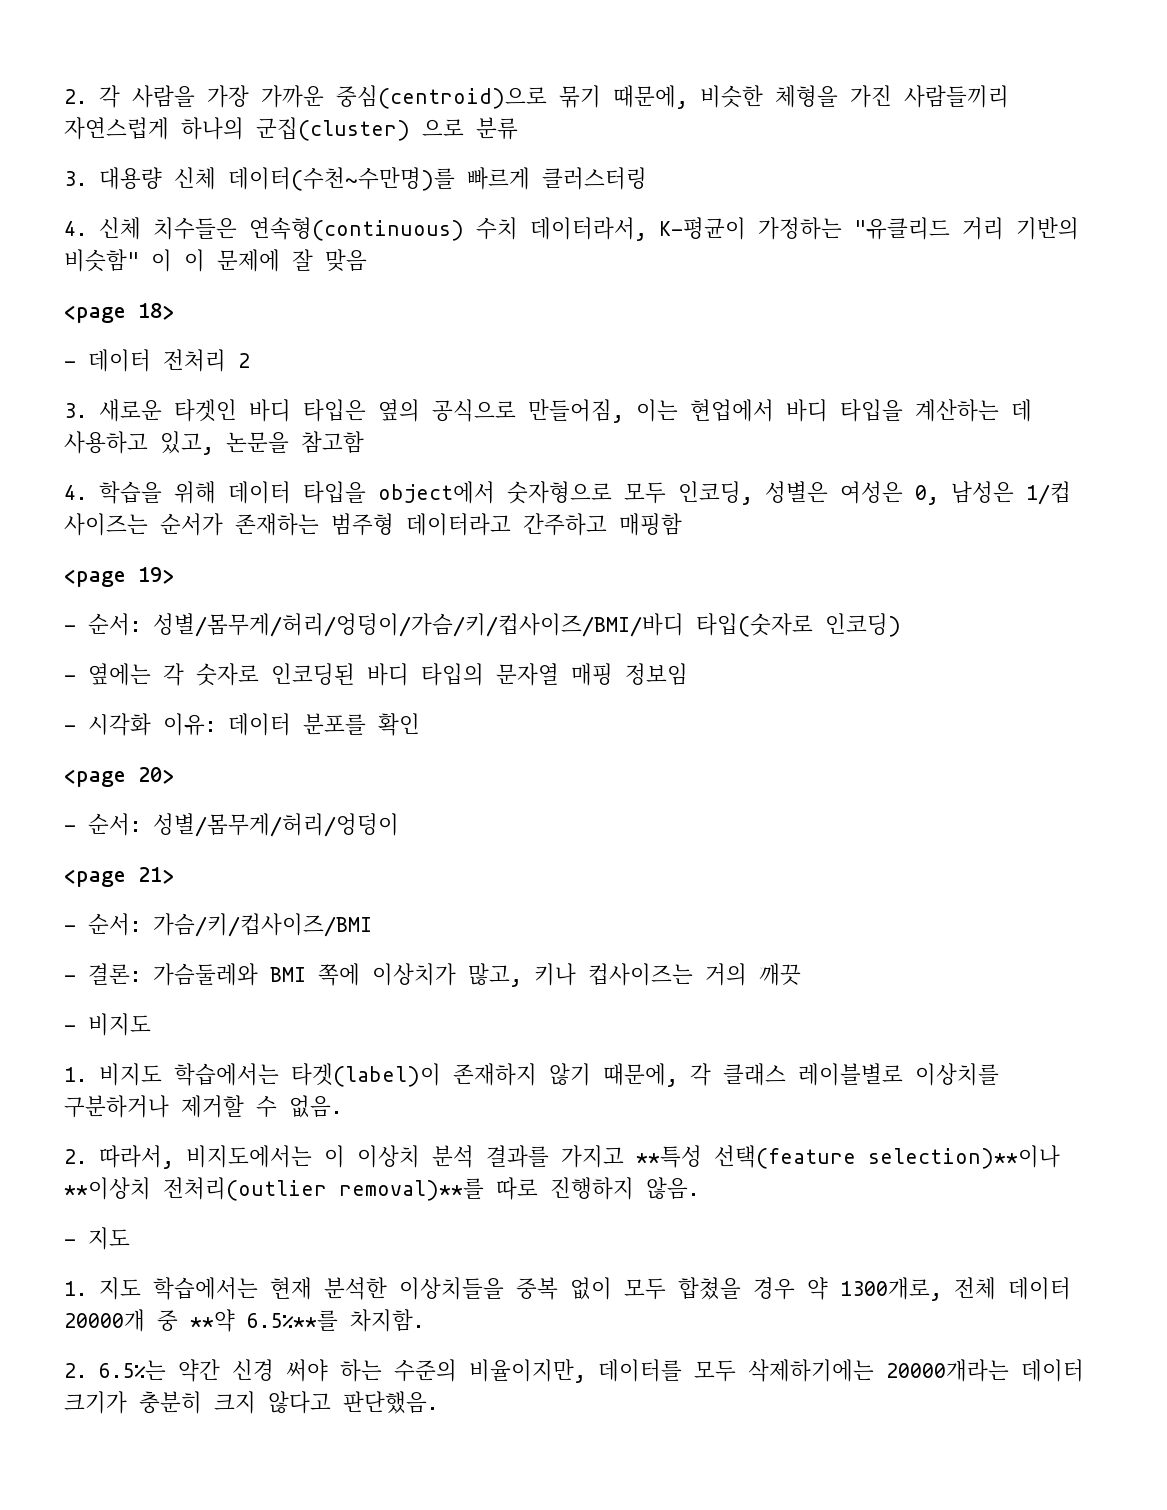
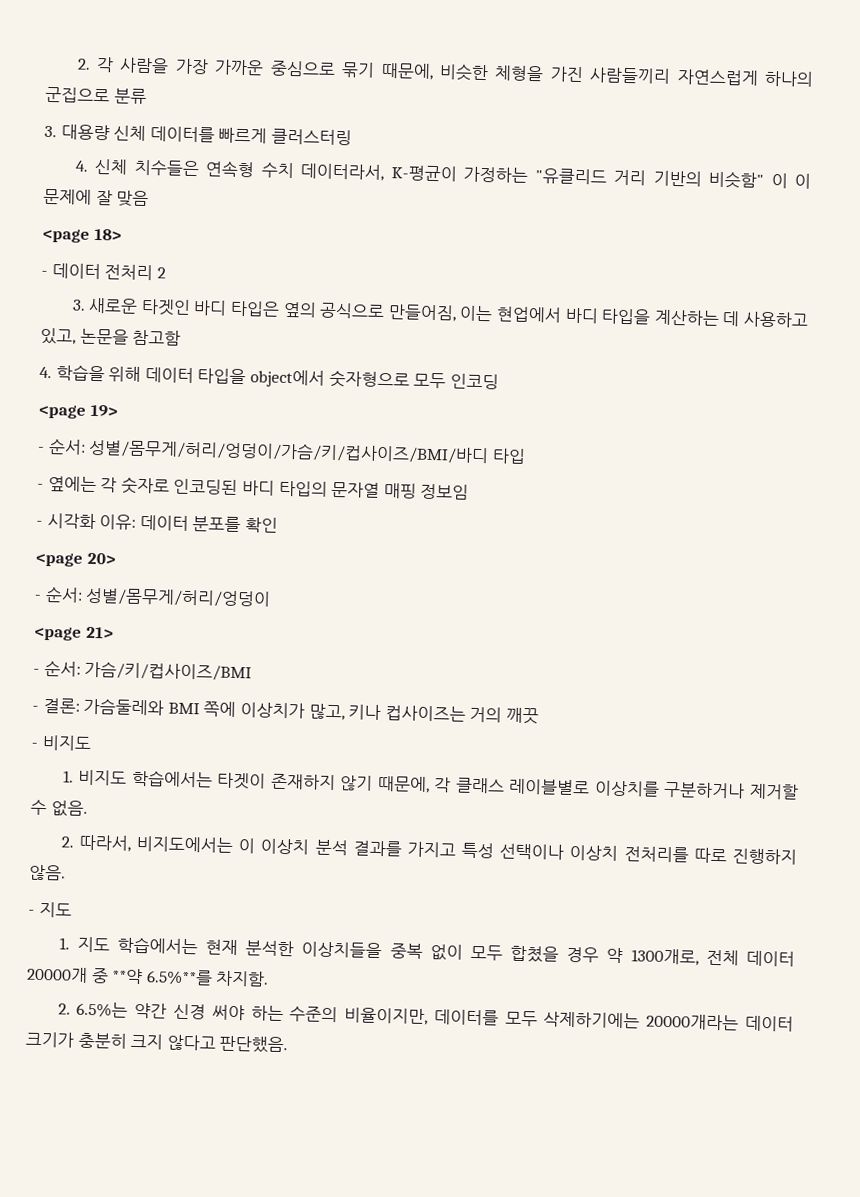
- 2. 각 사람을 가장 가까운 중심(centroid)으로 묶기 때문에, 비슷한 체형을 가진 사람들끼리 자연스럽게 하나의 군집(cluster) 으로 분류
+ 2. 각 사람을 가장 가까운 중심으로 묶기 때문에, 비슷한 체형을 가진 사람들끼리 자연스럽게 하나의 군집으로 분류
- 3. 대용량 신체 데이터(수천~수만명)를 빠르게 클러스터링
+ 3. 대용량 신체 데이터를 빠르게 클러스터링
- 4. 신체 치수들은 연속형(continuous) 수치 데이터라서, K-평균이 가정하는 "유클리드 거리 기반의 비슷함" 이 이 문제에 잘 맞음
+ 4. 신체 치수들은 연속형 수치 데이터라서, K-평균이 가정하는 "유클리드 거리 기반의 비슷함" 이 이 문제에 잘 맞음
- 4. 학습을 위해 데이터 타입을 object에서 숫자형으로 모두 인코딩, 성별은 여성은 0, 남성은 1/컵 사이즈는 순서가 존재하는 범주형 데이터라고 간주하고 매핑함
+ 4. 학습을 위해 데이터 타입을 object에서 숫자형으로 모두 인코딩
- - 순서: 성별/몸무게/허리/엉덩이/가슴/키/컵사이즈/BMI/바디 타입(숫자로 인코딩)
+ - 순서: 성별/몸무게/허리/엉덩이/가슴/키/컵사이즈/BMI/바디 타입
- 1. 비지도 학습에서는 타겟(label)이 존재하지 않기 때문에, 각 클래스 레이블별로 이상치를 구분하거나 제거할 수 없음.
+ 1. 비지도 학습에서는 타겟이 존재하지 않기 때문에, 각 클래스 레이블별로 이상치를 구분하거나 제거할 수 없음.
- 2. 따라서, 비지도에서는 이 이상치 분석 결과를 가지고 **특성 선택(feature selection)**이나 **이상치 전처리(outlier removal)**를 따로 진행하지 않음.
+ 2. 따라서, 비지도에서는 이 이상치 분석 결과를 가지고 특성 선택이나 이상치 전처리를 따로 진행하지 않음.

